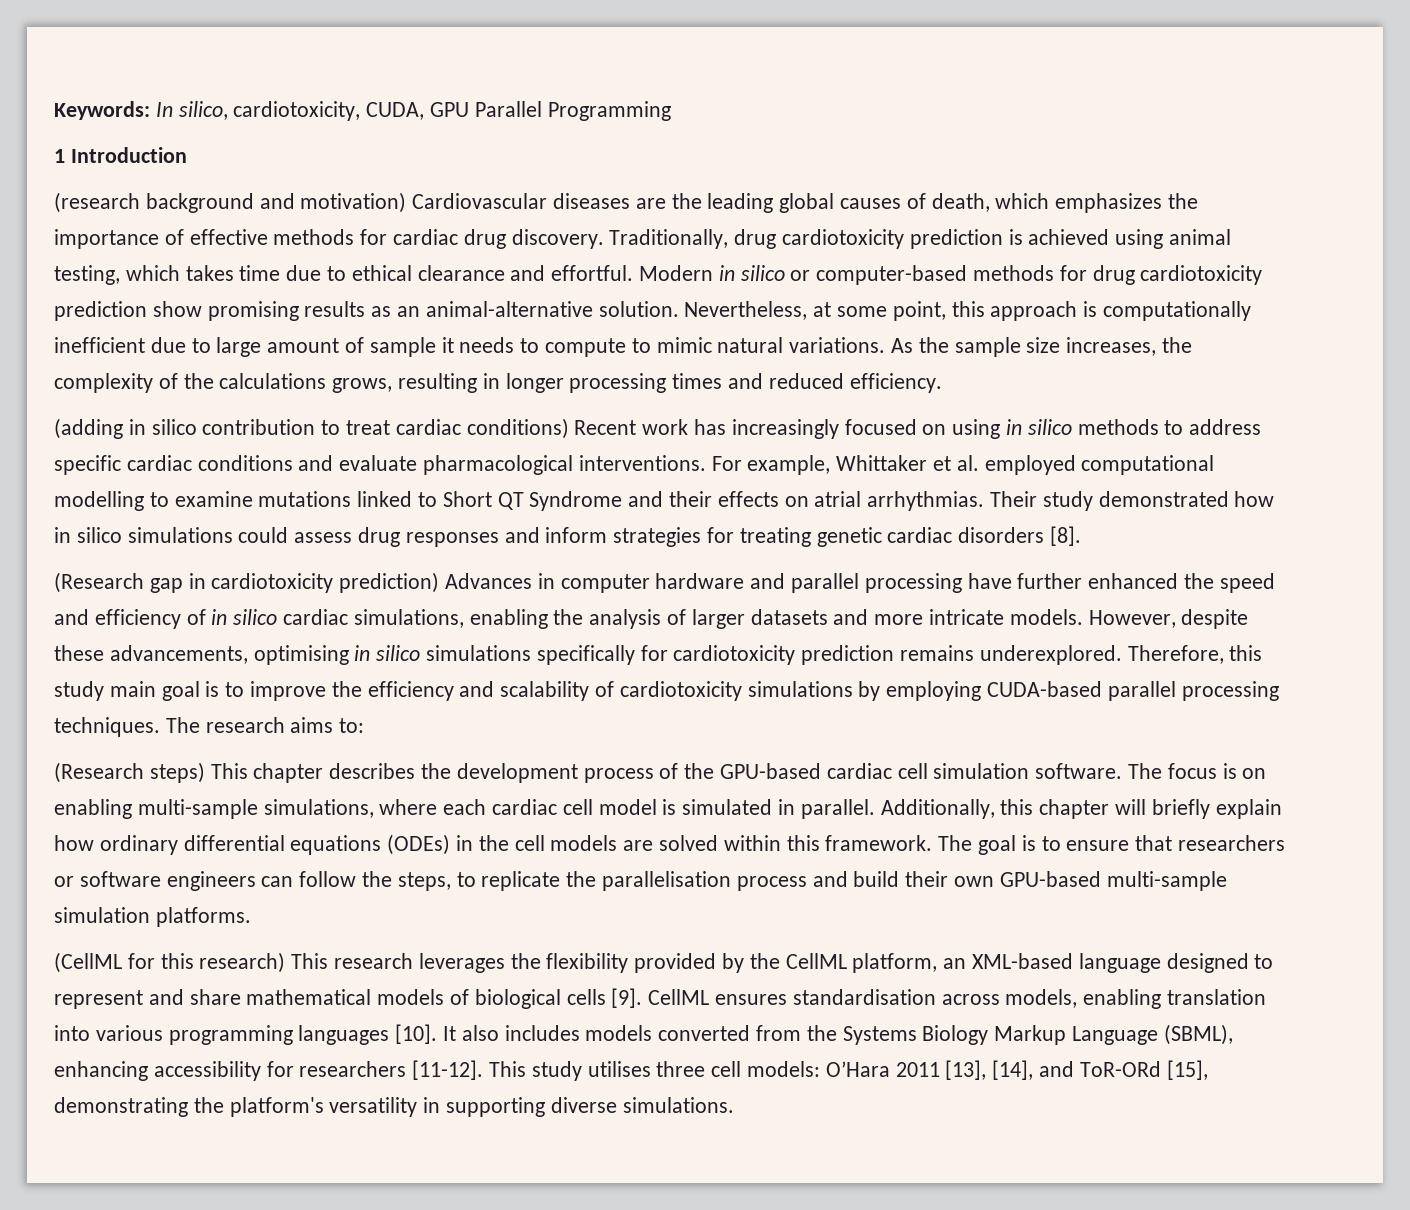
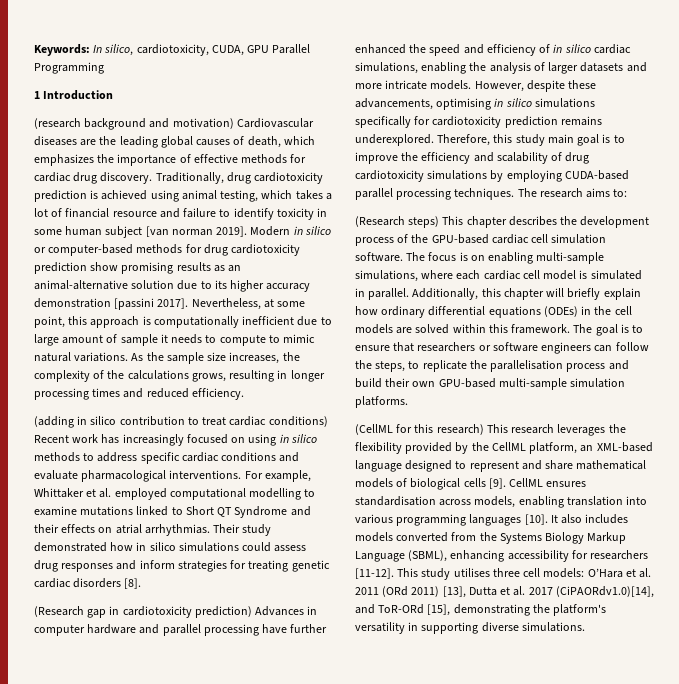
- Traditionally, drug cardiotoxicity prediction is achieved using animal testing, which takes time due to ethical clearance and effortful.
+ Traditionally, drug cardiotoxicity prediction is achieved using animal testing, which takes a lot of financial resource and failure to identify toxicity in some human subject [van norman 2019].
- Modern in silico or computer-based methods for drug cardiotoxicity prediction show promising results as an animal-alternative solution.
+ Modern in silico or computer-based methods for drug cardiotoxicity prediction show promising results as an animal-alternative solution due to its higher accuracy demonstration [passini 2017].
- Therefore, this study main goal is to improve the efficiency and scalability of cardiotoxicity simulations by employing CUDA-based parallel processing techniques.
+ Therefore, this study main goal is to improve the efficiency and scalability of drug cardiotoxicity simulations by employing CUDA-based parallel processing techniques.
- This study utilises three cell models: O’Hara 2011 [13], [14], and ToR-ORd [15], demonstrating the platform's versatility in supporting diverse simulations.
+ This study utilises three cell models: O’Hara et al. 2011 (ORd 2011) [13], Dutta et al. 2017 (CiPAORdv1.0)[14], and ToR-ORd [15], demonstrating the platform's versatility in supporting diverse simulations.

